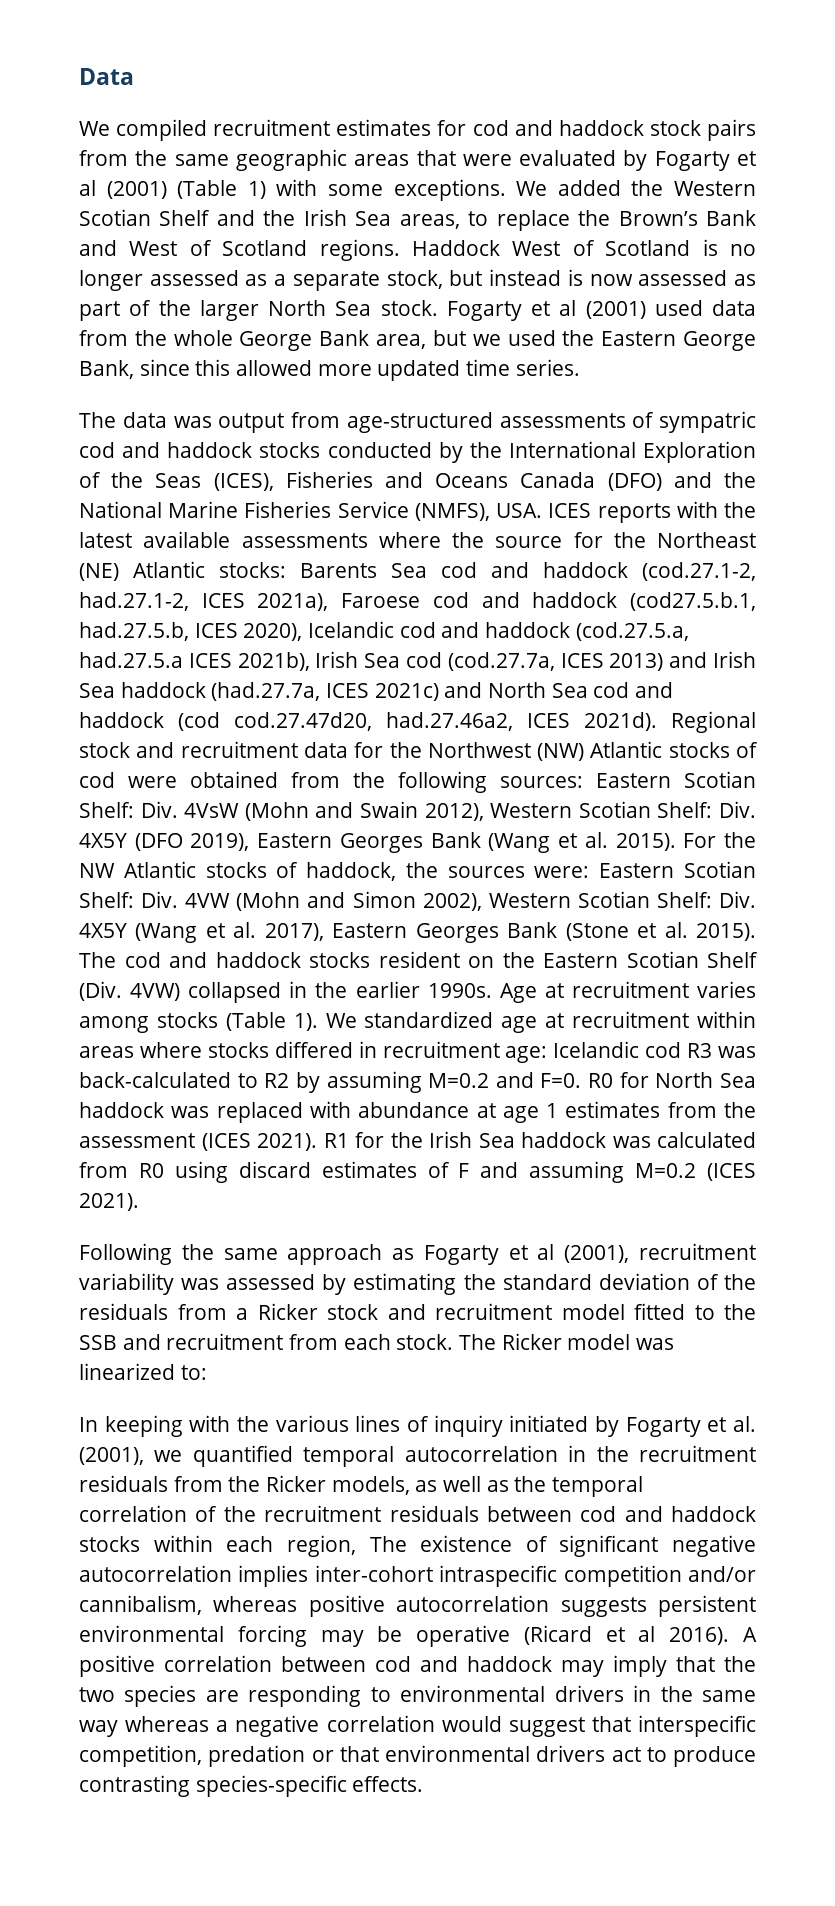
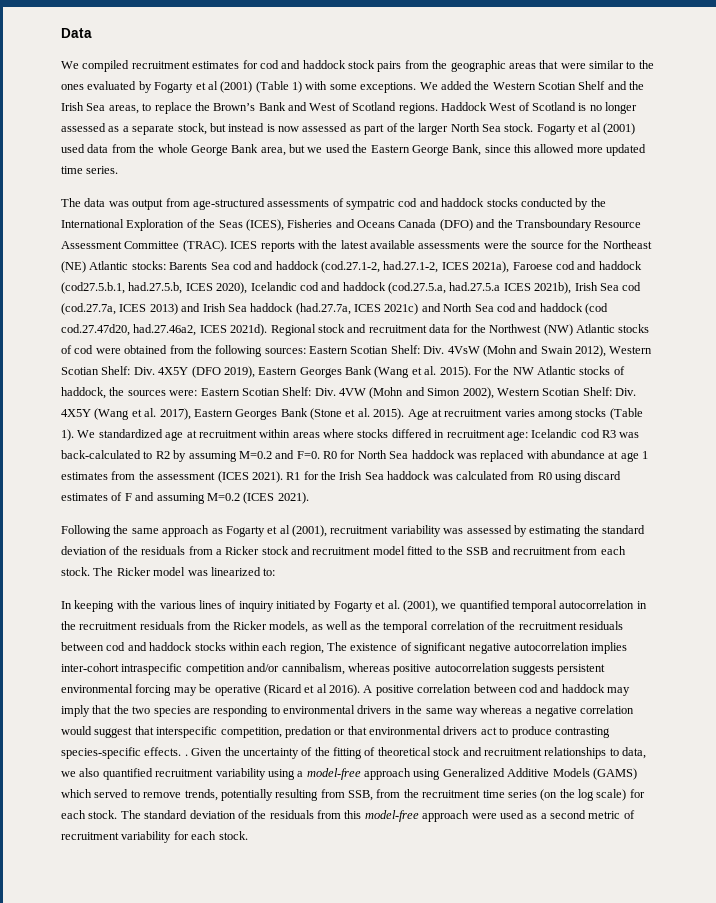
- We compiled recruitment estimates for cod and haddock stock pairs from the same geographic areas that were evaluated by Fogarty et al (2001) (Table 1) with some exceptions.
+ We compiled recruitment estimates for cod and haddock stock pairs from the geographic areas that were similar to the ones evaluated by Fogarty et al (2001) (Table 1) with some exceptions.
- The data was output from age-structured assessments of sympatric cod and haddock stocks conducted by the International Exploration of the Seas (ICES), Fisheries and Oceans Canada (DFO) and the National Marine Fisheries Service (NMFS), USA. ICES reports with the latest available assessments where the source for the Northeast (NE) Atlantic stocks:
+ The data was output from age-structured assessments of sympatric cod and haddock stocks conducted by the International Exploration of the Seas (ICES), Fisheries and Oceans Canada (DFO) and the Transboundary Resource Assessment Committee (TRAC). ICES reports with the latest available assessments were the source for the Northeast (NE) Atlantic stocks:
- The cod and haddock stocks resident on the Eastern Scotian Shelf (Div. 4VW) collapsed in the earlier 1990s.
- A positive correlation between cod and haddock may imply that the two species are responding to environmental drivers in the same way whereas a negative correlation would suggest that interspecific competition, predation or that environmental drivers act to produce contrasting species-specific effects.
+ A positive correlation between cod and haddock may imply that the two species are responding to environmental drivers in the same way whereas a negative correlation would suggest that interspecific competition, predation or that environmental drivers act to produce contrasting species-specific effects. . Given the uncertainty of the fitting of theoretical stock and recruitment relationships to data, we also quantified recruitment variability using a model-free approach using Generalized Additive Models (GAMS) which served to remove trends, potentially resulting from SSB, from the recruitment time series (on the log scale) for each stock. The standard deviation of the residuals from this model-free approach were used as a second metric of recruitment variability for each stock.

